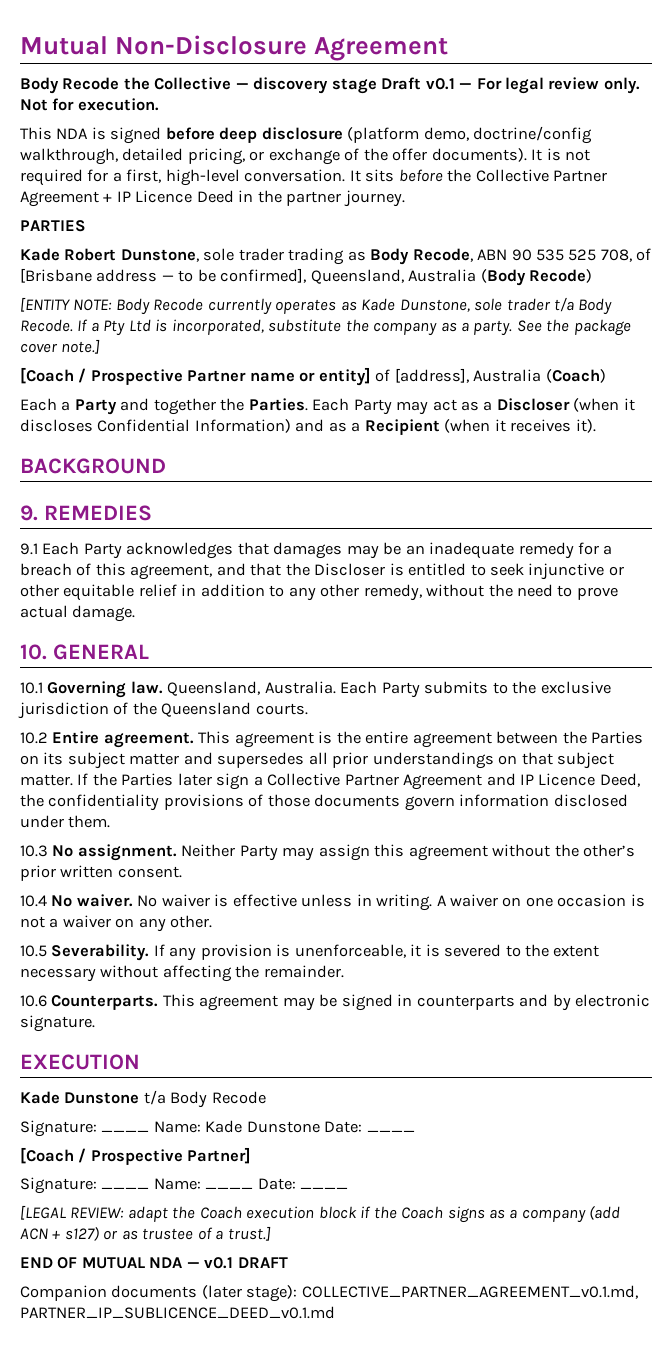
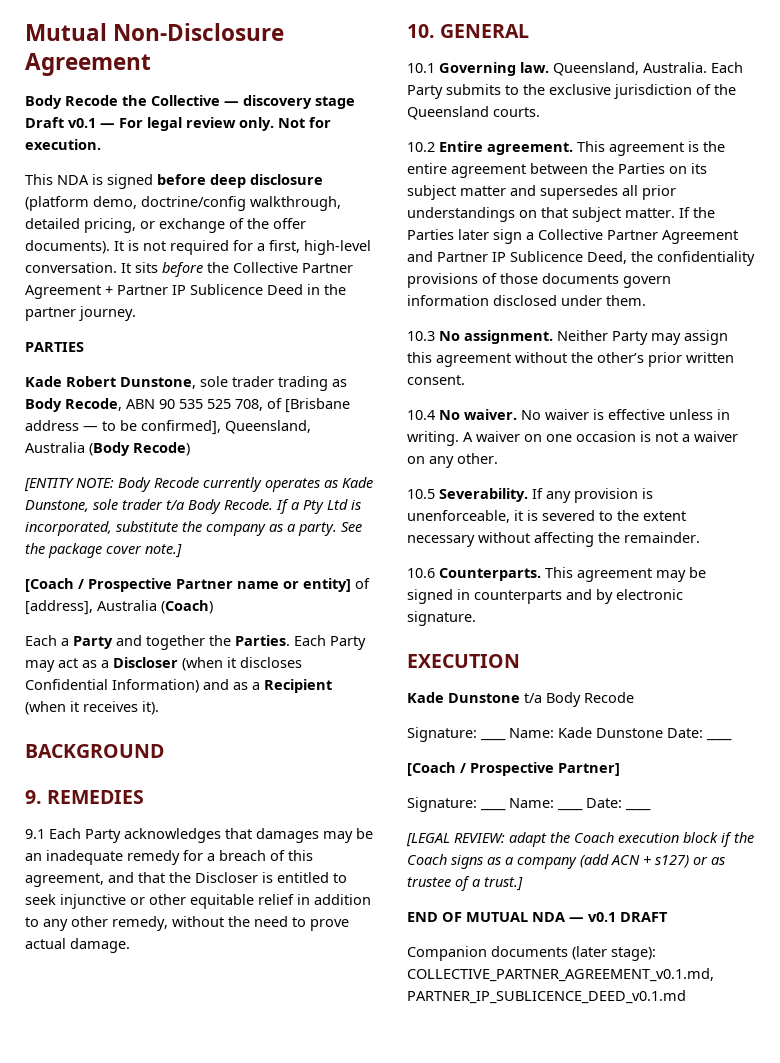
- It sits before the Collective Partner Agreement + IP Licence Deed in the partner journey.
+ It sits before the Collective Partner Agreement + Partner IP Sublicence Deed in the partner journey.
- If the Parties later sign a Collective Partner Agreement and IP Licence Deed, the confidentiality provisions of those documents govern information disclosed under them.
+ If the Parties later sign a Collective Partner Agreement and Partner IP Sublicence Deed, the confidentiality provisions of those documents govern information disclosed under them.

